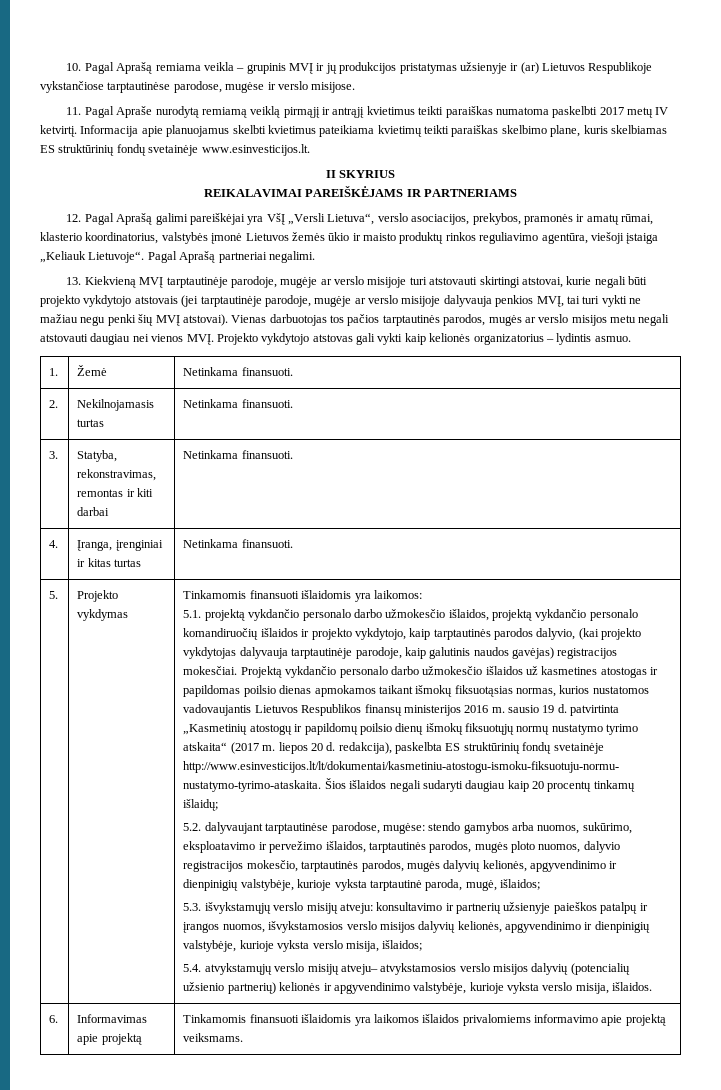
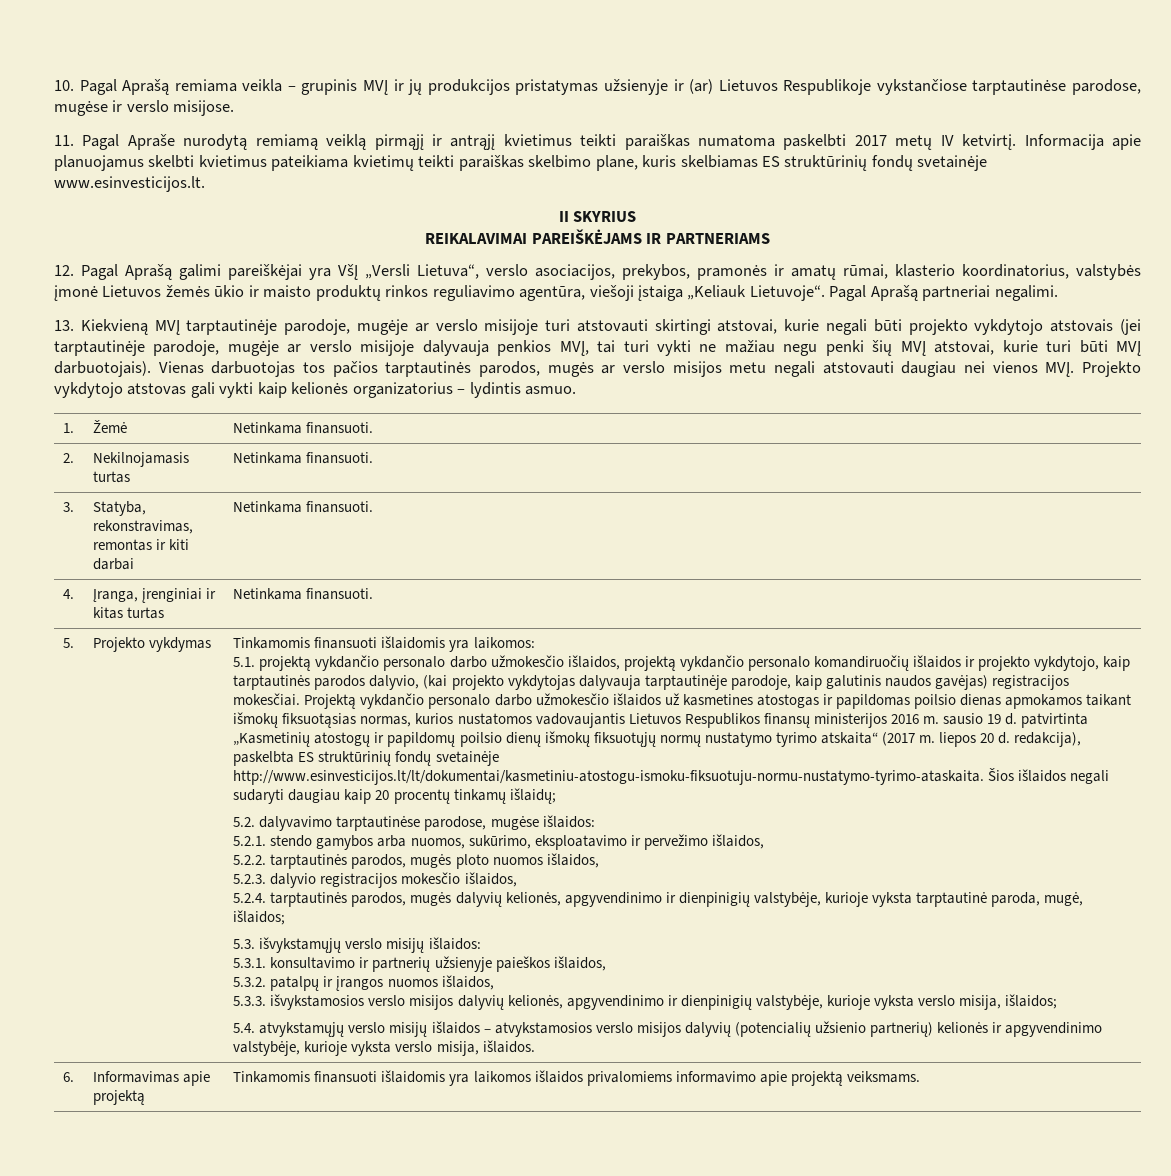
- 13. Kiekvieną MVĮ tarptautinėje parodoje, mugėje ar verslo misijoje turi atstovauti skirtingi atstovai, kurie negali būti projekto vykdytojo atstovais (jei tarptautinėje parodoje, mugėje ar verslo misijoje dalyvauja penkios MVĮ, tai turi vykti ne mažiau negu penki šių MVĮ atstovai).
+ 13. Kiekvieną MVĮ tarptautinėje parodoje, mugėje ar verslo misijoje turi atstovauti skirtingi atstovai, kurie negali būti projekto vykdytojo atstovais (jei tarptautinėje parodoje, mugėje ar verslo misijoje dalyvauja penkios MVĮ, tai turi vykti ne mažiau negu penki šių MVĮ atstovai, kurie turi būti MVĮ darbuotojais).
- 5.2. dalyvaujant tarptautinėse parodose, mugėse: stendo gamybos arba nuomos, sukūrimo, eksploatavimo ir pervežimo išlaidos, tarptautinės parodos, mugės ploto nuomos, dalyvio registracijos mokesčio, tarptautinės parodos, mugės dalyvių kelionės, apgyvendinimo ir dienpinigių valstybėje, kurioje vyksta tarptautinė paroda, mugė, išlaidos;
+ 5.2. dalyvavimo tarptautinėse parodose, mugėse išlaidos:
+ 5.2.1. stendo gamybos arba nuomos, sukūrimo, eksploatavimo ir pervežimo išlaidos,
+ 5.2.2. tarptautinės parodos, mugės ploto nuomos išlaidos,
+ 5.2.3. dalyvio registracijos mokesčio išlaidos,
+ 5.2.4. tarptautinės parodos, mugės dalyvių kelionės, apgyvendinimo ir dienpinigių valstybėje, kurioje vyksta tarptautinė paroda, mugė, išlaidos;
- 5.3. išvykstamųjų verslo misijų atveju: konsultavimo ir partnerių užsienyje paieškos patalpų ir įrangos nuomos, išvykstamosios verslo misijos dalyvių kelionės, apgyvendinimo ir dienpinigių valstybėje, kurioje vyksta verslo misija, išlaidos;
+ 5.3. išvykstamųjų verslo misijų išlaidos:
+ 5.3.1. konsultavimo ir partnerių užsienyje paieškos išlaidos,
+ 5.3.2. patalpų ir įrangos nuomos išlaidos,
+ 5.3.3. išvykstamosios verslo misijos dalyvių kelionės, apgyvendinimo ir dienpinigių valstybėje, kurioje vyksta verslo misija, išlaidos;
- 5.4. atvykstamųjų verslo misijų atveju– atvykstamosios verslo misijos dalyvių (potencialių užsienio partnerių) kelionės ir apgyvendinimo valstybėje, kurioje vyksta verslo misija, išlaidos.
+ 5.4. atvykstamųjų verslo misijų išlaidos – atvykstamosios verslo misijos dalyvių (potencialių užsienio partnerių) kelionės ir apgyvendinimo valstybėje, kurioje vyksta verslo misija, išlaidos.

